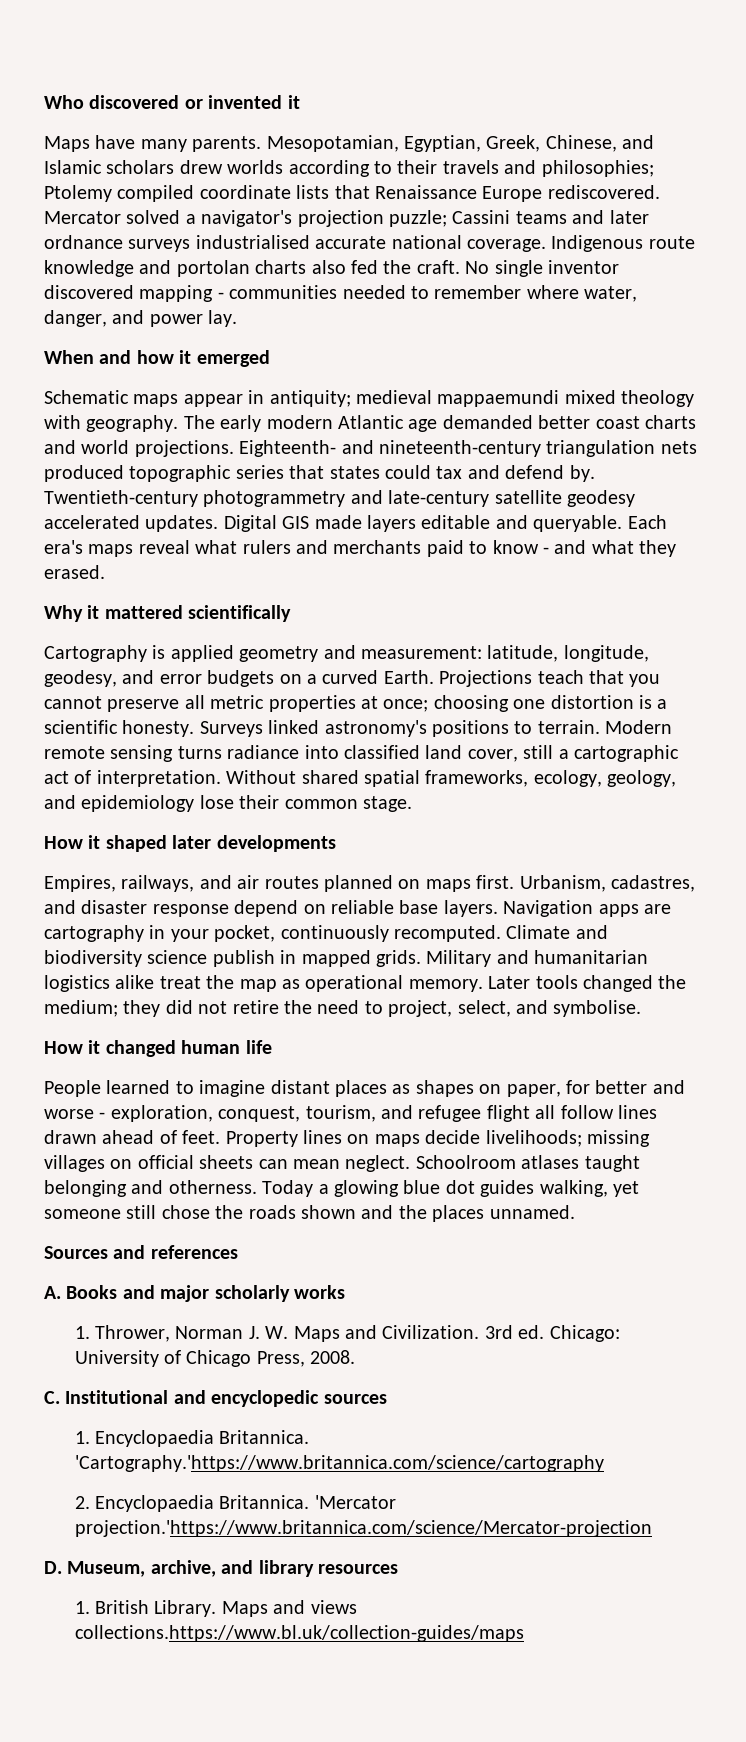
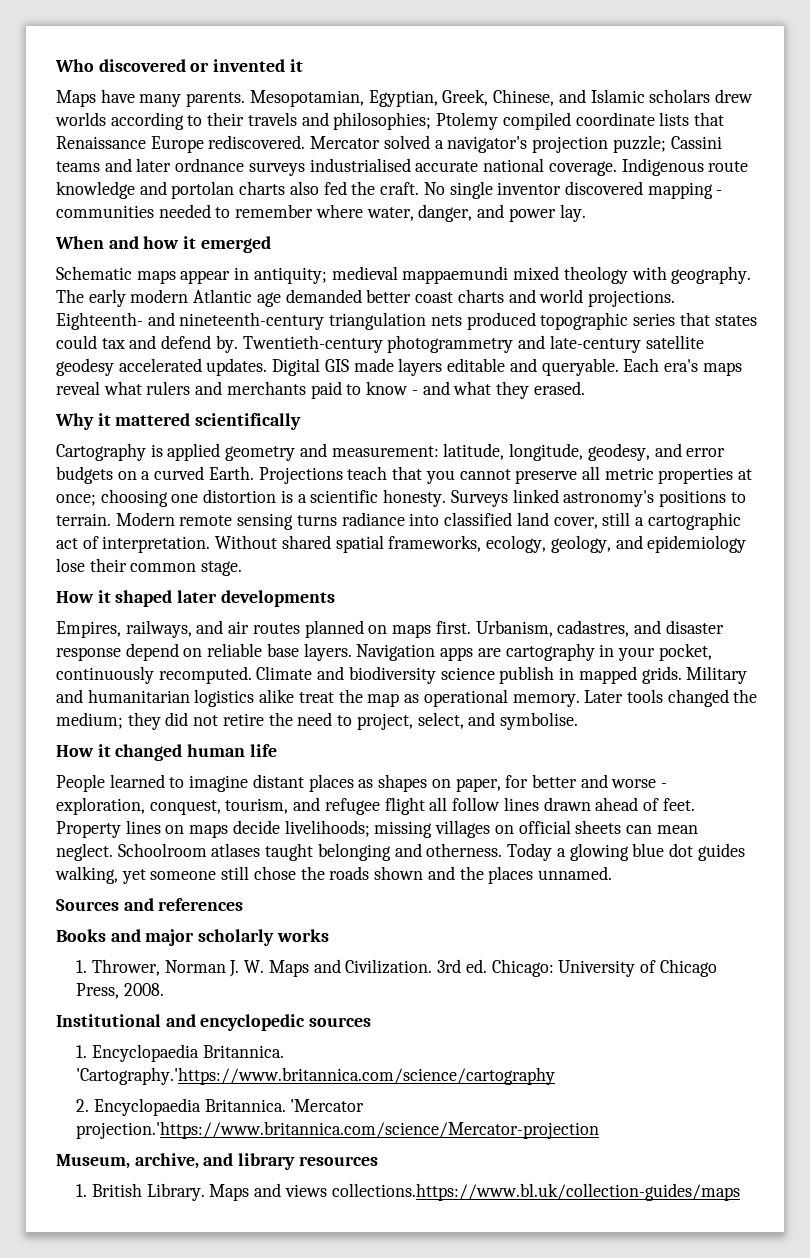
- A. Books and major scholarly works
+ Books and major scholarly works
- C. Institutional and encyclopedic sources
+ Institutional and encyclopedic sources
- D. Museum, archive, and library resources
+ Museum, archive, and library resources

